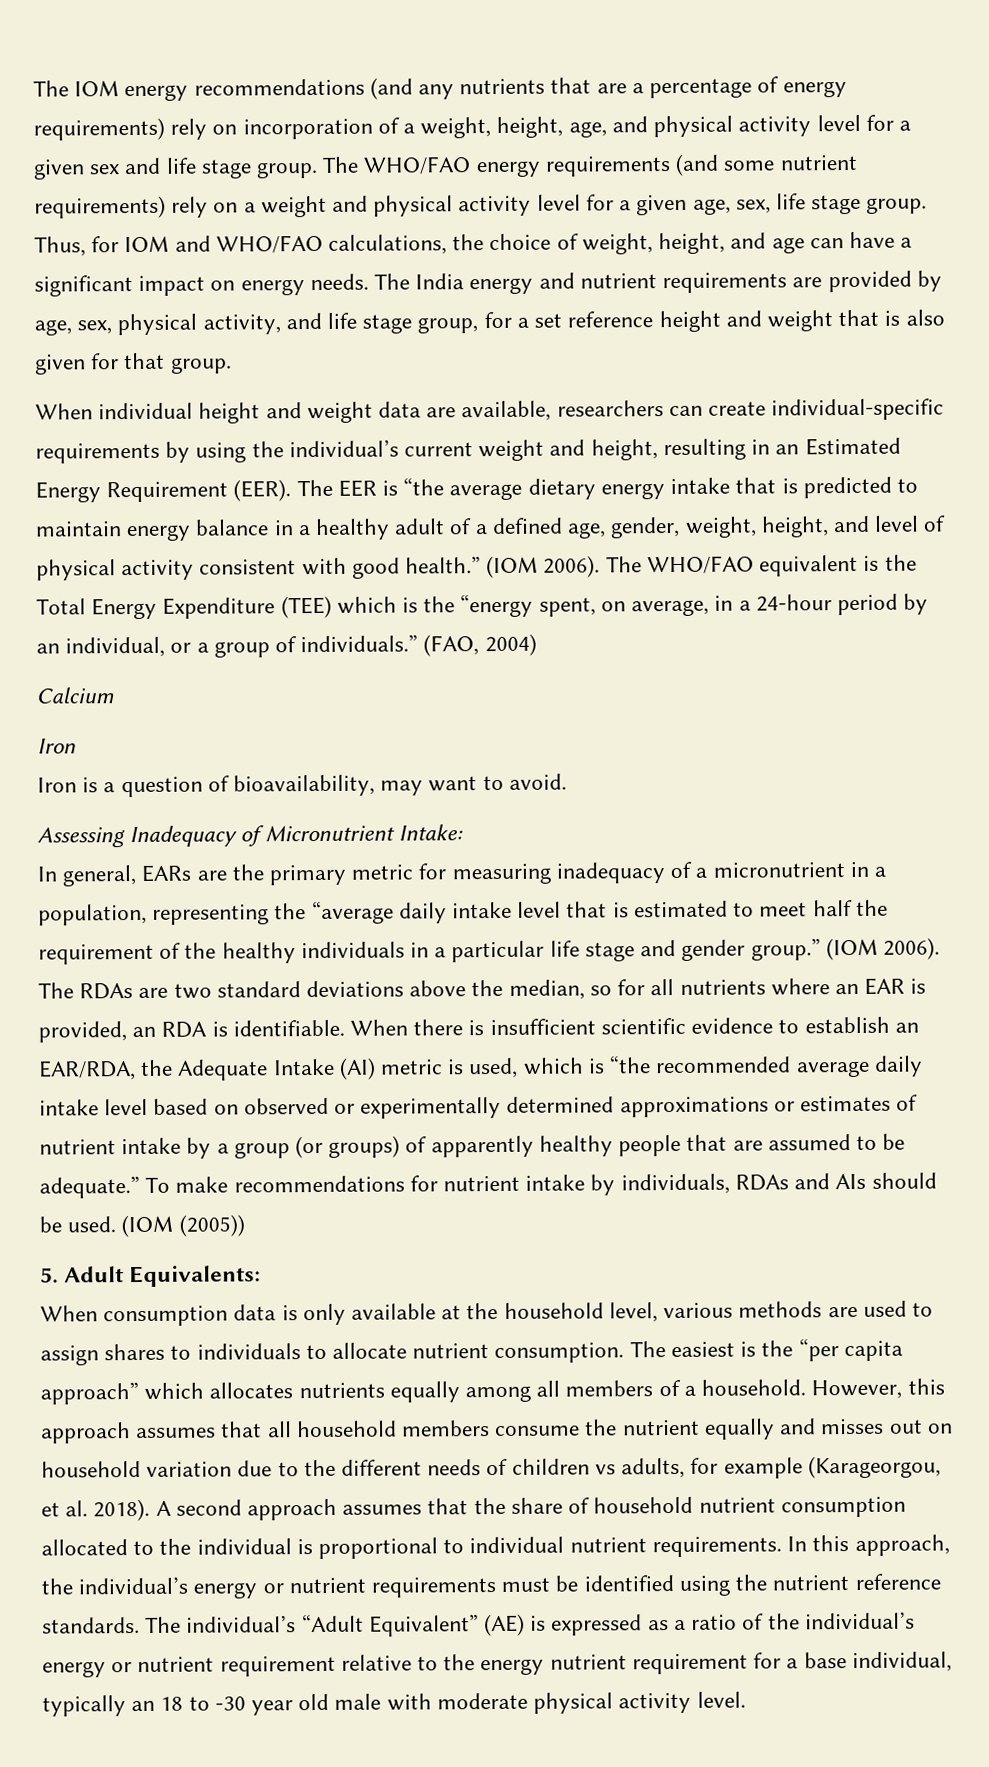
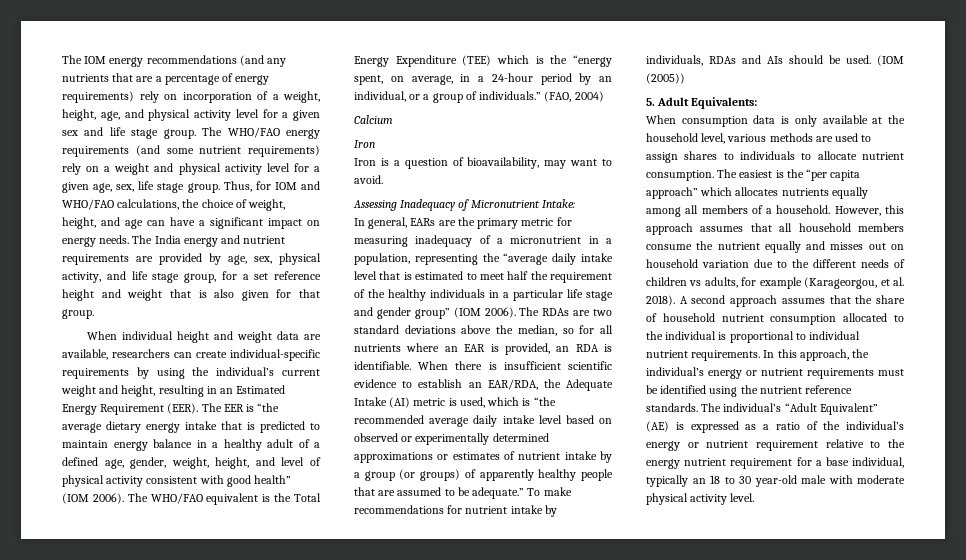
- The EER is “the average dietary energy intake that is predicted to maintain energy balance in a healthy adult of a defined age, gender, weight, height, and level of physical activity consistent with good health.” (IOM 2006).
+ The EER is “the average dietary energy intake that is predicted to maintain energy balance in a healthy adult of a defined age, gender, weight, height, and level of physical activity consistent with good health” (IOM 2006).
- In general, EARs are the primary metric for measuring inadequacy of a micronutrient in a population, representing the “average daily intake level that is estimated to meet half the requirement of the healthy individuals in a particular life stage and gender group.” (IOM 2006).
+ In general, EARs are the primary metric for measuring inadequacy of a micronutrient in a population, representing the “average daily intake level that is estimated to meet half the requirement of the healthy individuals in a particular life stage and gender group” (IOM 2006).
- The individual’s “Adult Equivalent” (AE) is expressed as a ratio of the individual’s energy or nutrient requirement relative to the energy nutrient requirement for a base individual, typically an 18 to -30 year old male with moderate physical activity level.
+ The individual’s “Adult Equivalent” (AE) is expressed as a ratio of the individual’s energy or nutrient requirement relative to the energy nutrient requirement for a base individual, typically an 18 to 30 year-old male with moderate physical activity level.

